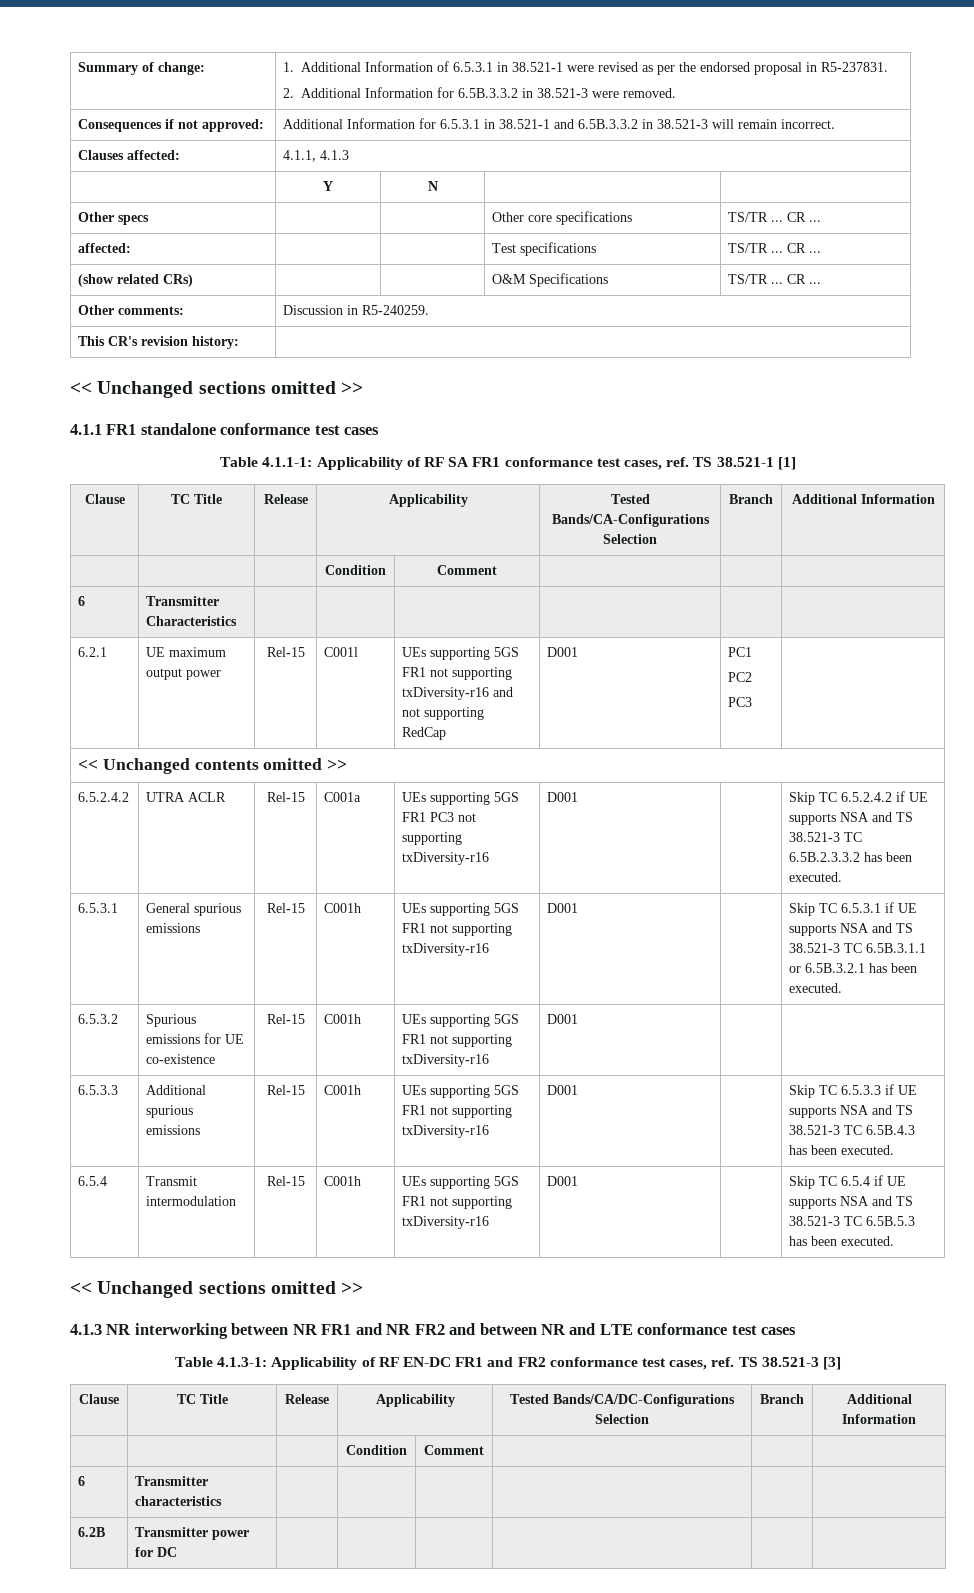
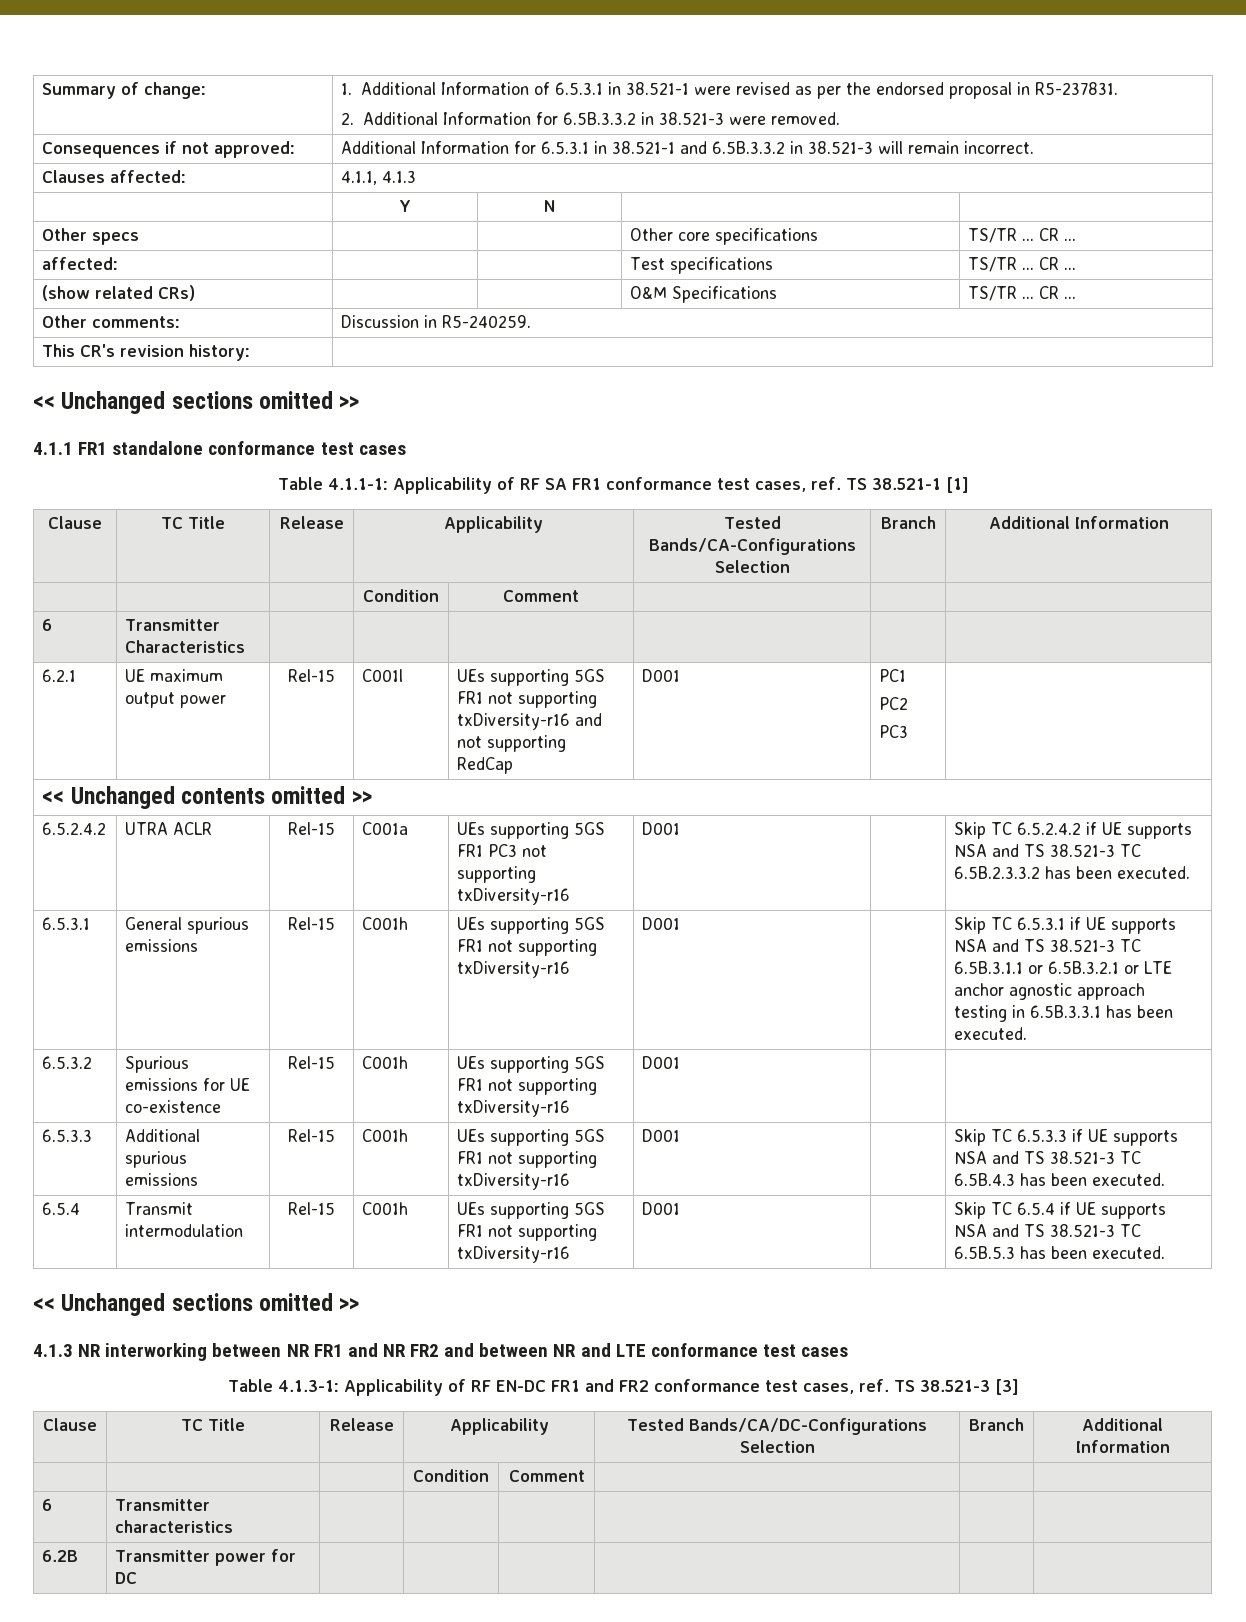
- 6.5.3.1 | General spurious emissions | Rel-15 | C001h | UEs supporting 5GS FR1 not supporting txDiversity-r16 | D001 | | Skip TC 6.5.3.1 if UE supports NSA and TS 38.521-3 TC 6.5B.3.1.1 or 6.5B.3.2.1 has been executed.
+ 6.5.3.1 | General spurious emissions | Rel-15 | C001h | UEs supporting 5GS FR1 not supporting txDiversity-r16 | D001 | | Skip TC 6.5.3.1 if UE supports NSA and TS 38.521-3 TC 6.5B.3.1.1 or 6.5B.3.2.1 or LTE anchor agnostic approach testing in 6.5B.3.3.1 has been executed.

